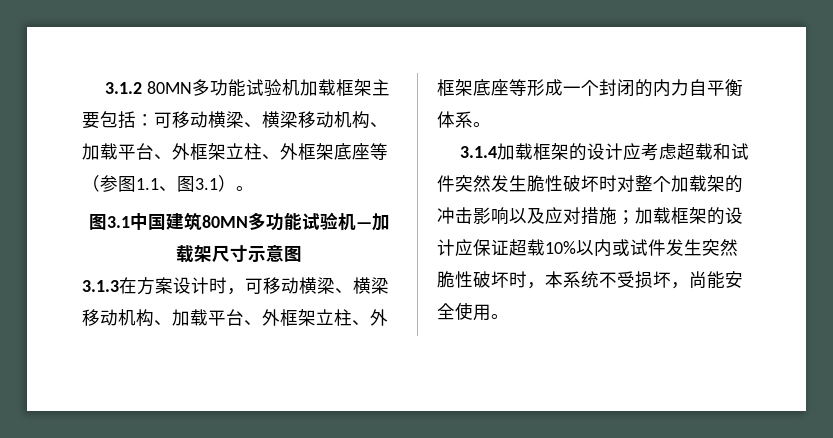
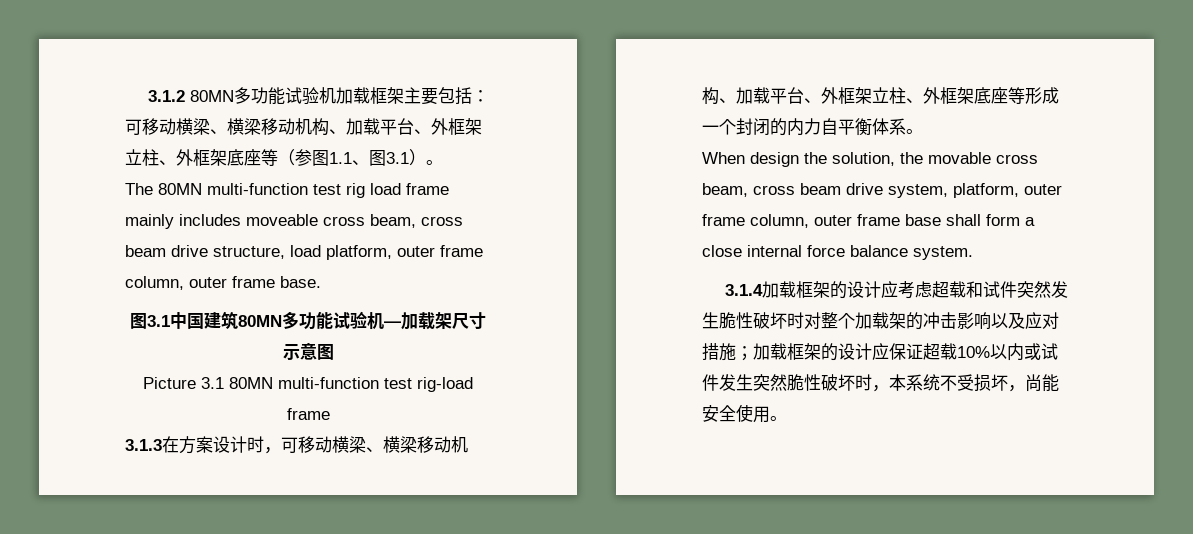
+ The 80MN multi-function test rig load frame mainly includes moveable cross beam, cross beam drive structure, load platform, outer frame column, outer frame base.
+ Picture 3.1 80MN multi-function test rig-load frame
+ When design the solution, the movable cross beam, cross beam drive system, platform, outer frame column, outer frame base shall form a close internal force balance system.

